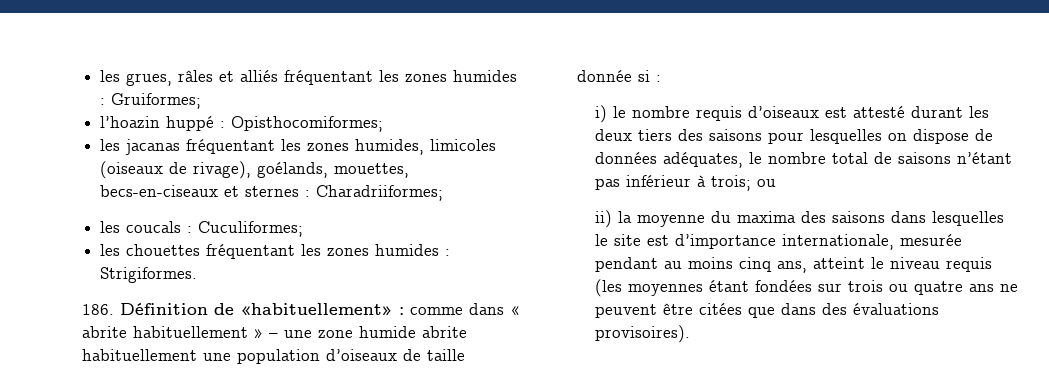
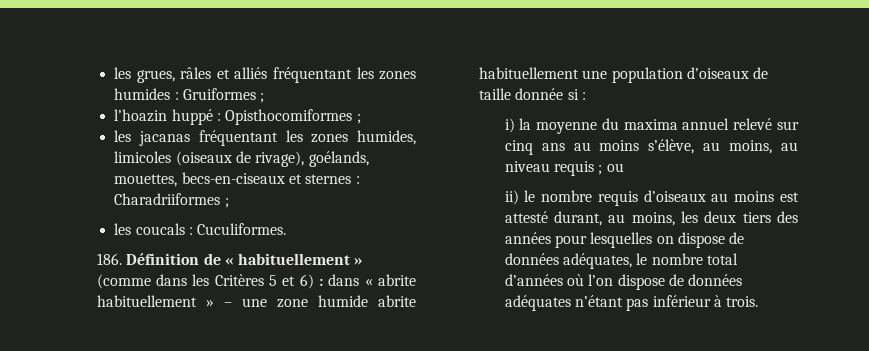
- les grues, râles et alliés fréquentant les zones humides : Gruiformes;
+ les grues, râles et alliés fréquentant les zones humides : Gruiformes ;
- l’hoazin huppé : Opisthocomiformes;
+ l’hoazin huppé : Opisthocomiformes ;
- les jacanas fréquentant les zones humides, limicoles (oiseaux de rivage), goélands, mouettes, becs-en-ciseaux et sternes : Charadriiformes;
+ les jacanas fréquentant les zones humides, limicoles (oiseaux de rivage), goélands, mouettes, becs-en-ciseaux et sternes : Charadriiformes ;
- les coucals : Cuculiformes;
- les chouettes fréquentant les zones humides : Strigiformes.
- 186. Définition de «habituellement» : comme dans « abrite habituellement » – une zone humide abrite habituellement une population d’oiseaux de taille donnée si :
+ les coucals : Cuculiformes.
+ 186. Définition de « habituellement » (comme dans les Critères 5 et 6) : dans « abrite habituellement » – une zone humide abrite habituellement une population d’oiseaux de taille donnée si :
- i) le nombre requis d’oiseaux est attesté durant les deux tiers des saisons pour lesquelles on dispose de données adéquates, le nombre total de saisons n’étant pas inférieur à trois; ou
- ii) la moyenne du maxima des saisons dans lesquelles le site est d’importance internationale, mesurée pendant au moins cinq ans, atteint le niveau requis (les moyennes étant fondées sur trois ou quatre ans ne peuvent être citées que dans des évaluations provisoires).
+ i) la moyenne du maxima annuel relevé sur cinq ans au moins s’élève, au moins, au niveau requis ; ou
+ ii) le nombre requis d’oiseaux au moins est attesté durant, au moins, les deux tiers des années pour lesquelles on dispose de données adéquates, le nombre total d’années où l’on dispose de données adéquates n’étant pas inférieur à trois.

